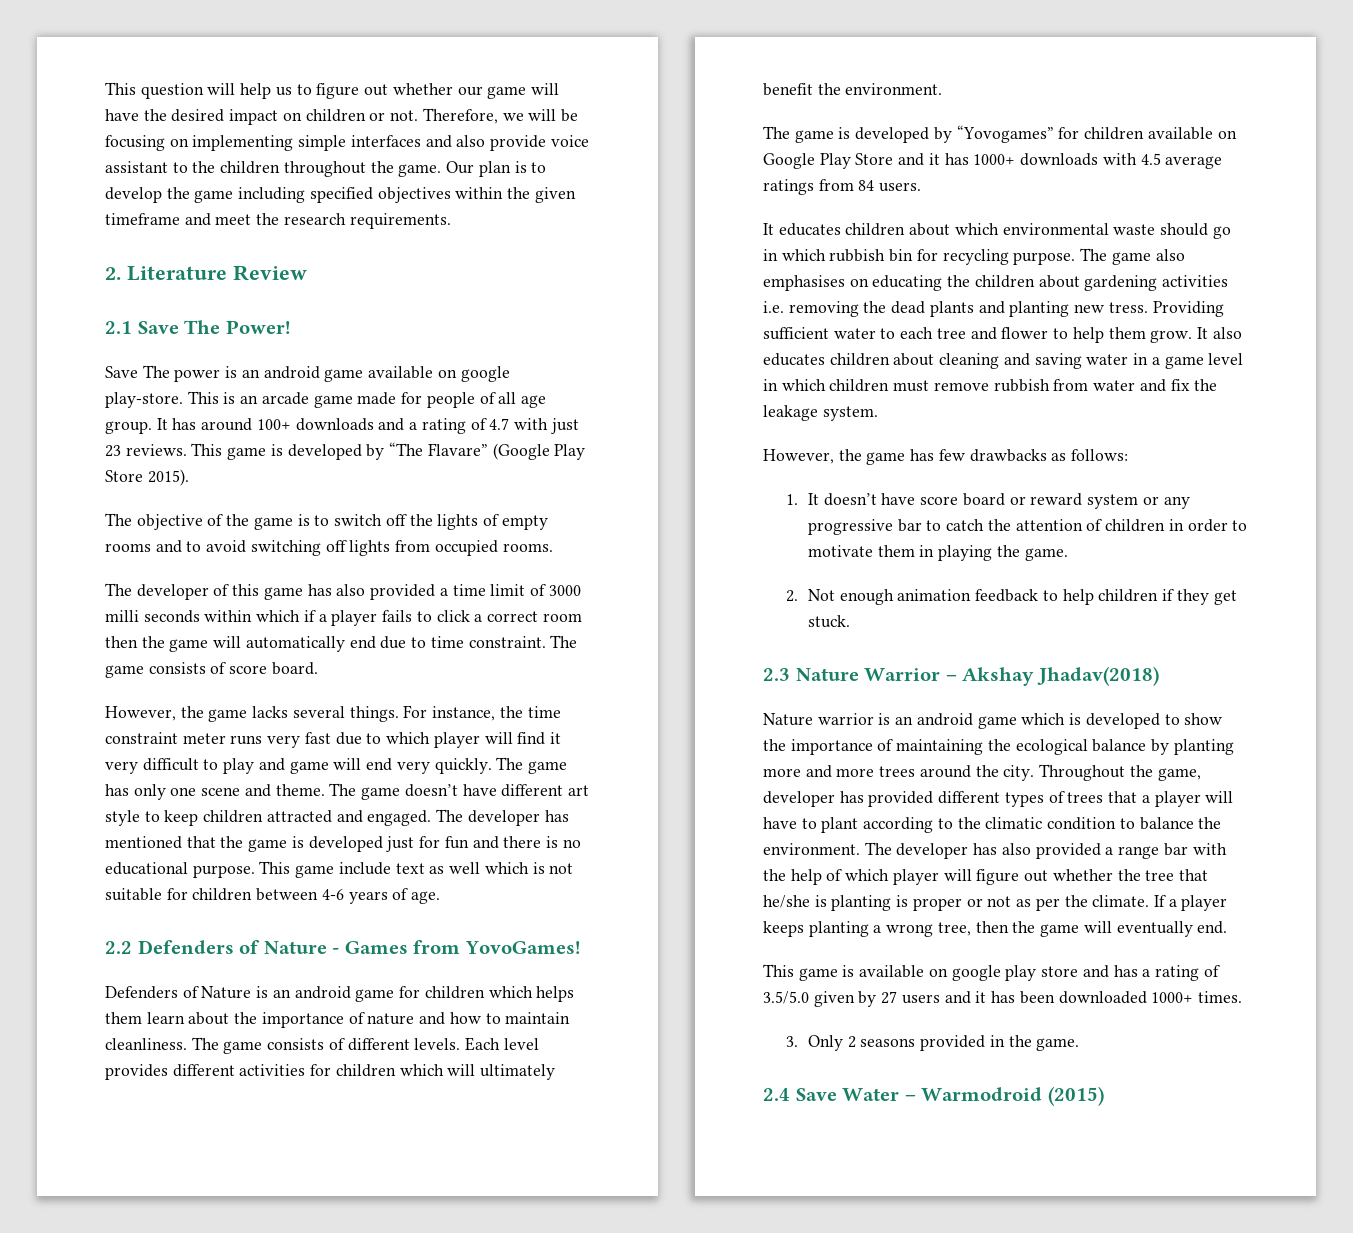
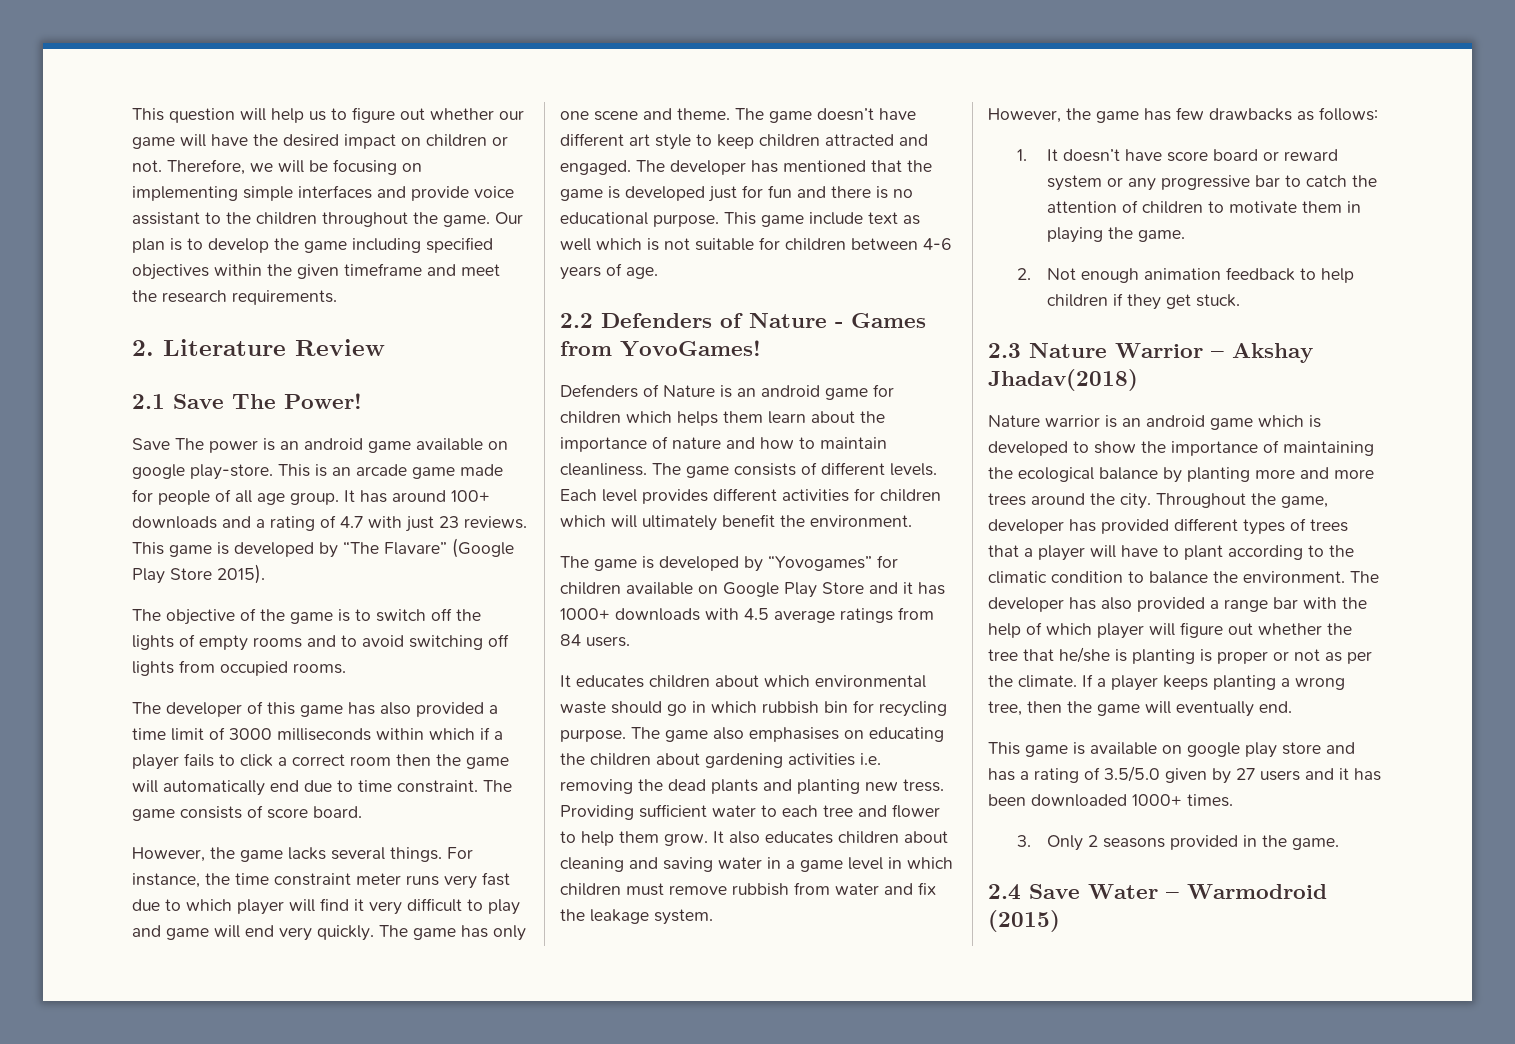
- Therefore, we will be focusing on implementing simple interfaces and also provide voice assistant to the children throughout the game.
+ Therefore, we will be focusing on implementing simple interfaces and provide voice assistant to the children throughout the game.
- The developer of this game has also provided a time limit of 3000 milli seconds within which if a player fails to click a correct room then the game will automatically end due to time constraint.
+ The developer of this game has also provided a time limit of 3000 milliseconds within which if a player fails to click a correct room then the game will automatically end due to time constraint.
- 1. It doesn’t have score board or reward system or any progressive bar to catch the attention of children in order to motivate them in playing the game.
+ 1. It doesn’t have score board or reward system or any progressive bar to catch the attention of children to motivate them in playing the game.

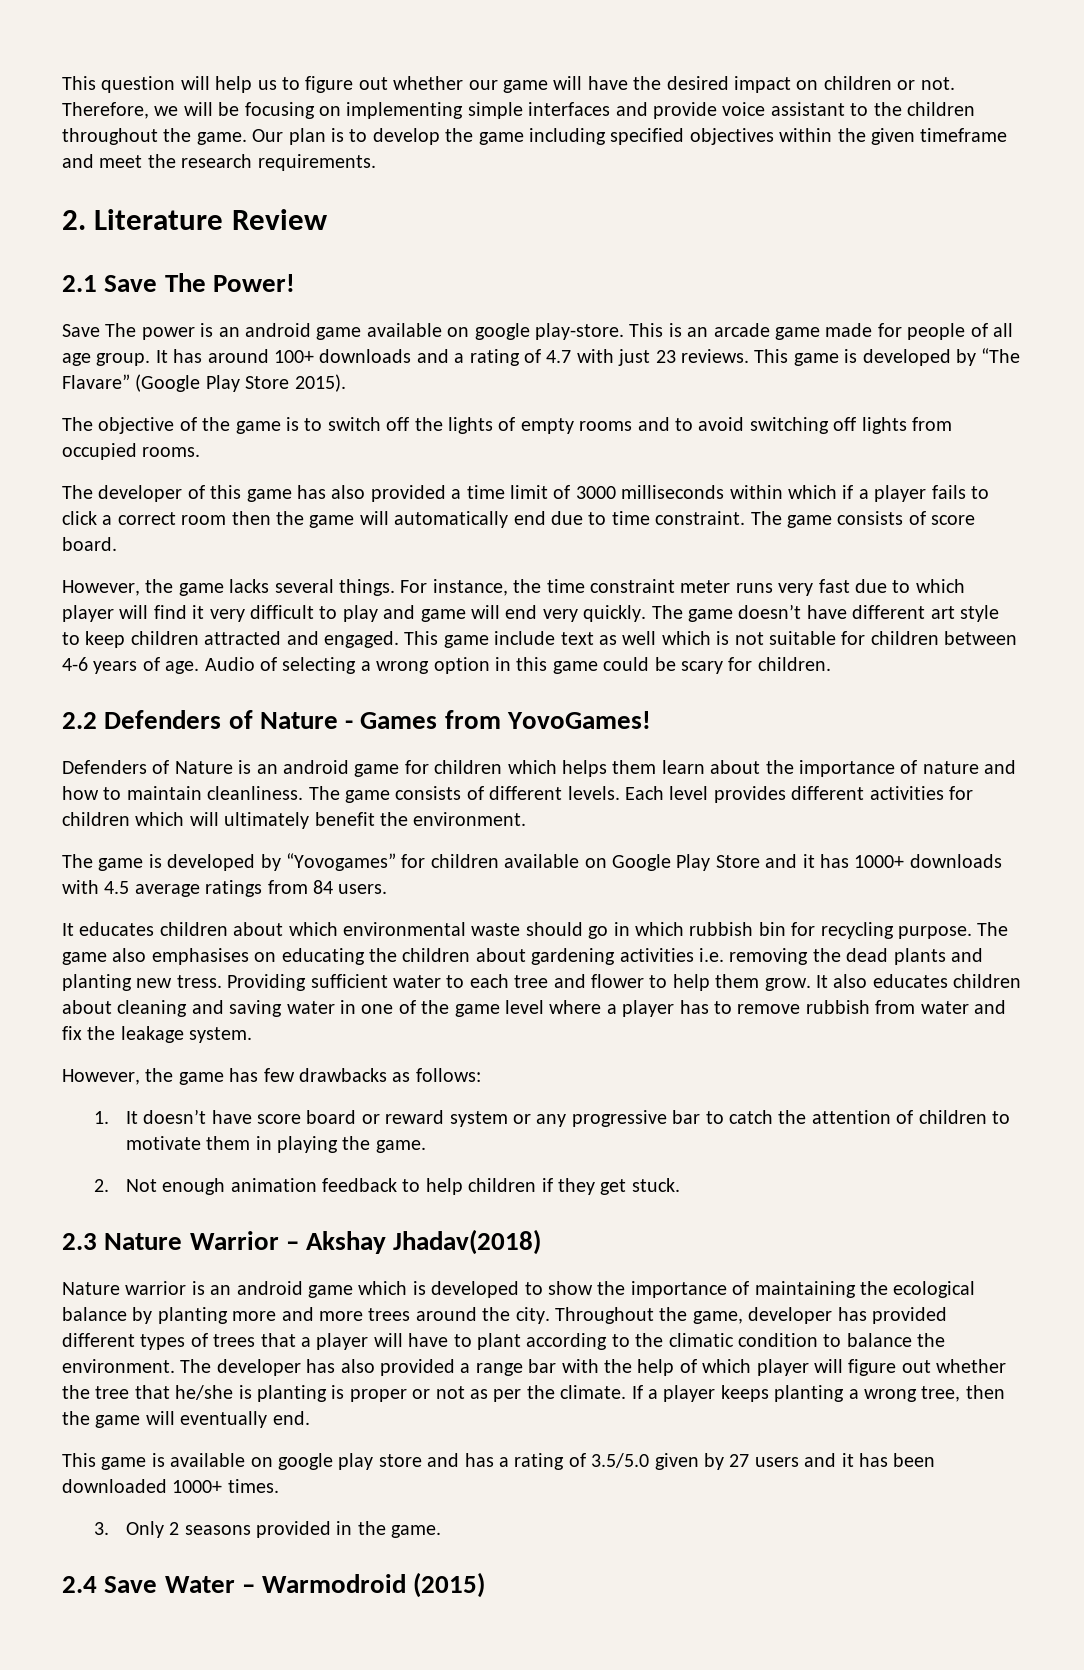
- The game has only one scene and theme. The game doesn’t have different art style to keep children attracted and engaged.
+ The game doesn’t have different art style to keep children attracted and engaged.
- The developer has mentioned that the game is developed just for fun and there is no educational purpose.
+ Audio of selecting a wrong option in this game could be scary for children.
- It also educates children about cleaning and saving water in a game level in which children must remove rubbish from water and fix the leakage system.
+ It also educates children about cleaning and saving water in one of the game level where a player has to remove rubbish from water and fix the leakage system.

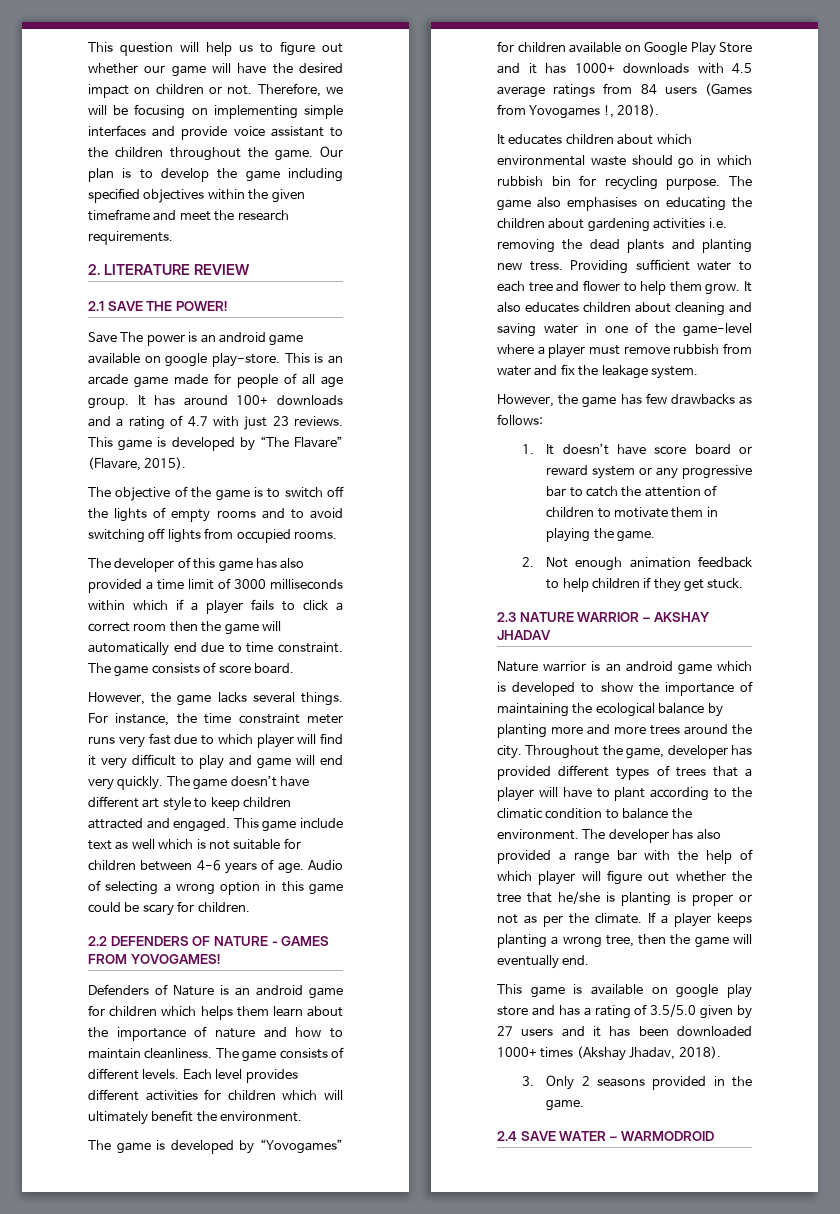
- 2. Literature Review
+ 2. LITERATURE REVIEW
- 2.1 Save The Power!
+ 2.1 SAVE THE POWER!
- This game is developed by “The Flavare” (Google Play Store 2015).
+ This game is developed by “The Flavare” (Flavare, 2015).
- 2.2 Defenders of Nature - Games from YovoGames!
+ 2.2 DEFENDERS OF NATURE - GAMES FROM YOVOGAMES!
- The game is developed by “Yovogames” for children available on Google Play Store and it has 1000+ downloads with 4.5 average ratings from 84 users.
+ The game is developed by “Yovogames” for children available on Google Play Store and it has 1000+ downloads with 4.5 average ratings from 84 users (Games from Yovogames !, 2018).
- It also educates children about cleaning and saving water in one of the game level where a player has to remove rubbish from water and fix the leakage system.
+ It also educates children about cleaning and saving water in one of the game-level where a player must remove rubbish from water and fix the leakage system.
- 2.3 Nature Warrior – Akshay Jhadav(2018)
+ 2.3 NATURE WARRIOR – AKSHAY JHADAV
- This game is available on google play store and has a rating of 3.5/5.0 given by 27 users and it has been downloaded 1000+ times.
+ This game is available on google play store and has a rating of 3.5/5.0 given by 27 users and it has been downloaded 1000+ times (Akshay Jhadav, 2018).
- 2.4 Save Water – Warmodroid (2015)
+ 2.4 SAVE WATER – WARMODROID

